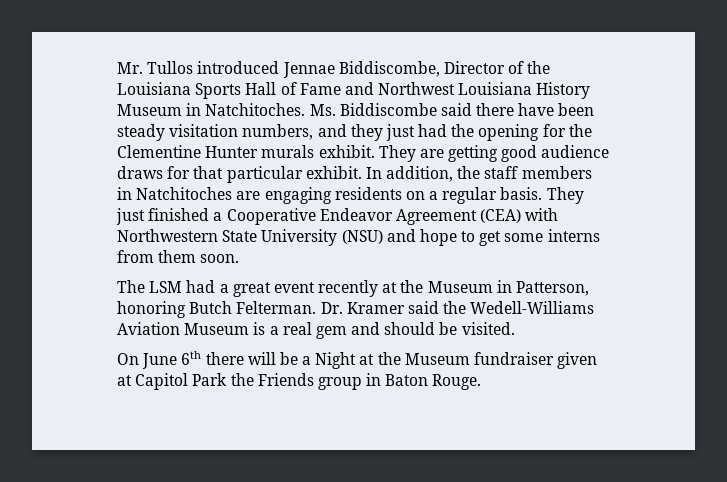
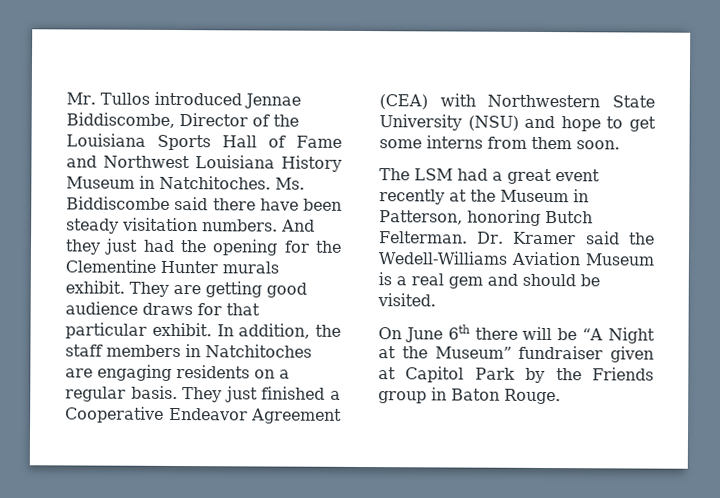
- Ms. Biddiscombe said there have been steady visitation numbers, and they just had the opening for the Clementine Hunter murals exhibit.
+ Ms. Biddiscombe said there have been steady visitation numbers. And they just had the opening for the Clementine Hunter murals exhibit.
- On June 6th there will be a Night at the Museum fundraiser given at Capitol Park the Friends group in Baton Rouge.
+ On June 6th there will be “A Night at the Museum” fundraiser given at Capitol Park by the Friends group in Baton Rouge.

